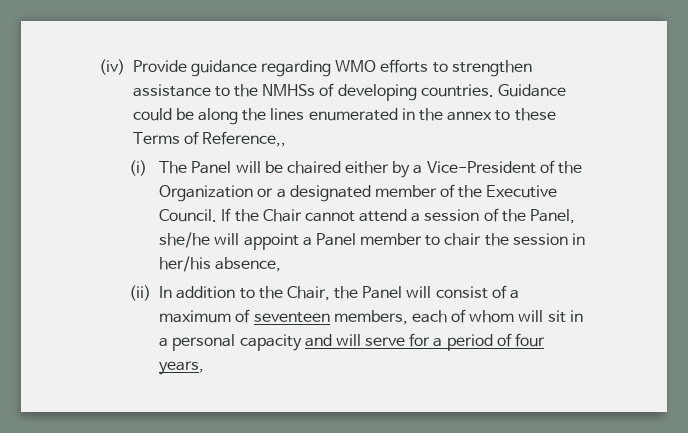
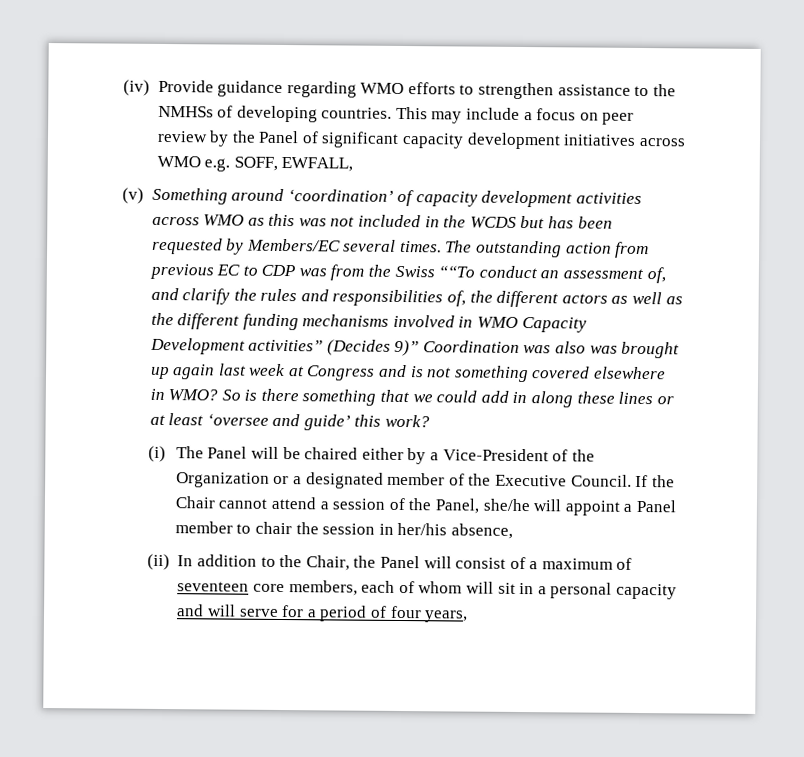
- Guidance could be along the lines enumerated in the annex to these Terms of Reference,,
+ This may include a focus on peer review by the Panel of significant capacity development initiatives across WMO e.g. SOFF, EWFALL,
+ (v) Something around ‘coordination’ of capacity development activities across WMO as this was not included in the WCDS but has been requested by Members/EC several times. The outstanding action from previous EC to CDP was from the Swiss ““To conduct an assessment of, and clarify the rules and responsibilities of, the different actors as well as the different funding mechanisms involved in WMO Capacity Development activities” (Decides 9)” Coordination was also was brought up again last week at Congress and is not something covered elsewhere in WMO? So is there something that we could add in along these lines or at least ‘oversee and guide’ this work?
- (ii) In addition to the Chair, the Panel will consist of a maximum of seventeen members, each of whom will sit in a personal capacity and will serve for a period of four years,
+ (ii) In addition to the Chair, the Panel will consist of a maximum of seventeen core members, each of whom will sit in a personal capacity and will serve for a period of four years,

